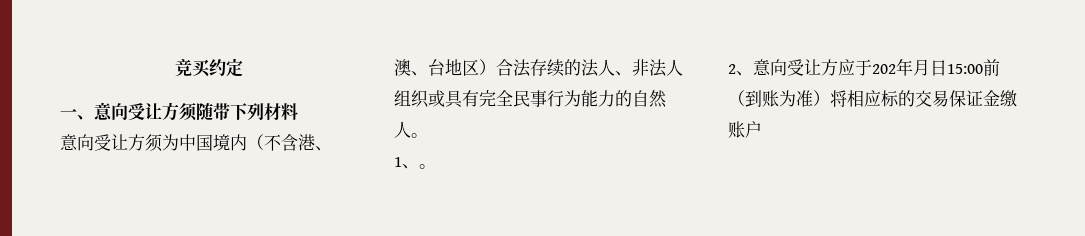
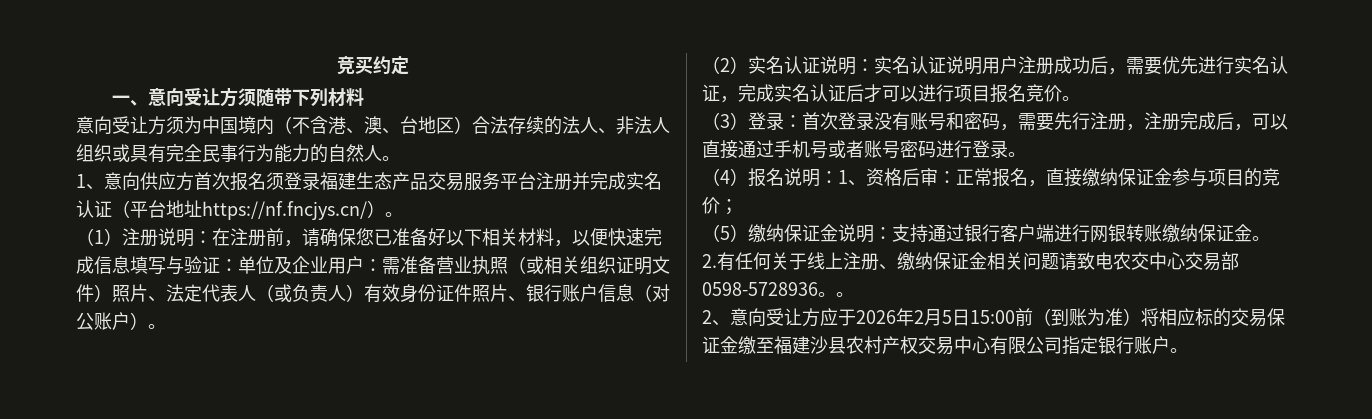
- 1、。
+ 1、意向供应方首次报名须登录福建生态产品交易服务平台注册并完成实名认证（平台地址https://nf.fncjys.cn/）。
+ （1）注册说明：在注册前，请确保您已准备好以下相关材料，以便快速完成信息填写与验证：单位及企业用户：需准备营业执照（或相关组织证明文件）照片、法定代表人（或负责人）有效身份证件照片、银行账户信息（对公账户）。
+ （2）实名认证说明：实名认证说明用户注册成功后，需要优先进行实名认证，完成实名认证后才可以进行项目报名竞价。
+ （3）登录：首次登录没有账号和密码，需要先行注册，注册完成后，可以直接通过手机号或者账号密码进行登录。
+ （4）报名说明：1、资格后审：正常报名，直接缴纳保证金参与项目的竞价；
+ （5）缴纳保证金说明：支持通过银行客户端进行网银转账缴纳保证金。
+ 2.有任何关于线上注册、缴纳保证金相关问题请致电农交中心交易部0598-5728936。。
- 2、意向受让方应于202年月日15:00前（到账为准）将相应标的交易保证金缴账户
+ 2、意向受让方应于2026年2月5日15:00前（到账为准）将相应标的交易保证金缴至福建沙县农村产权交易中心有限公司指定银行账户。

